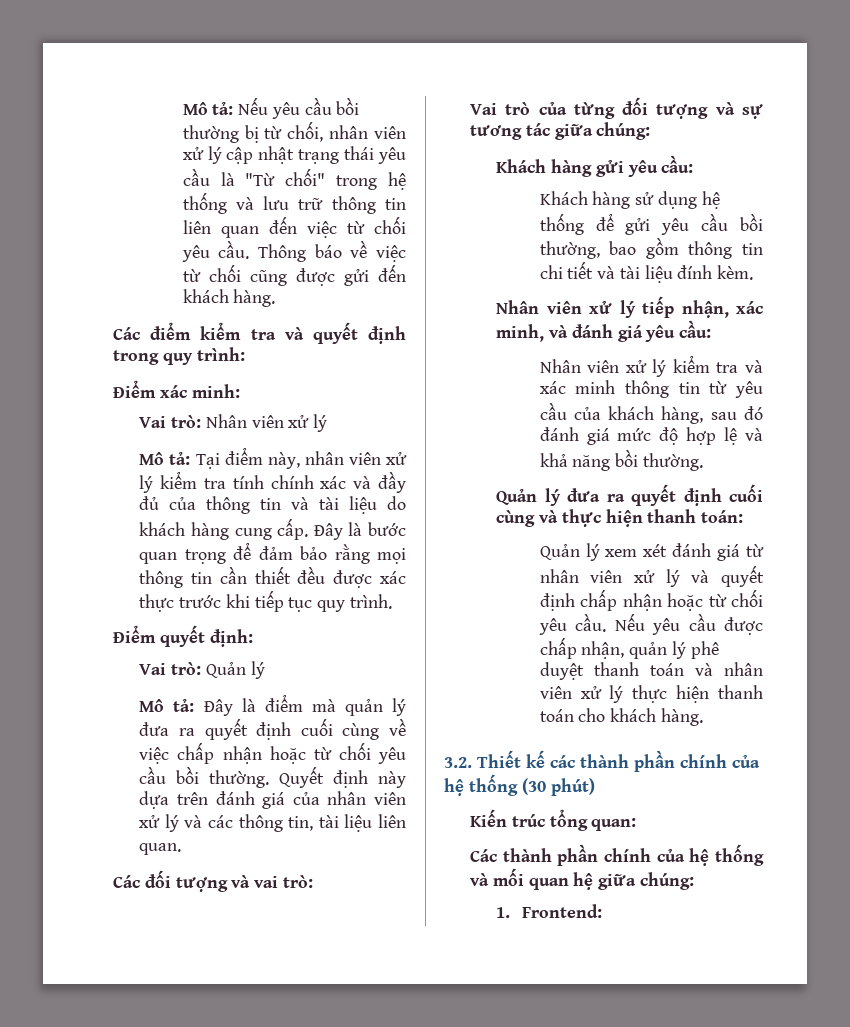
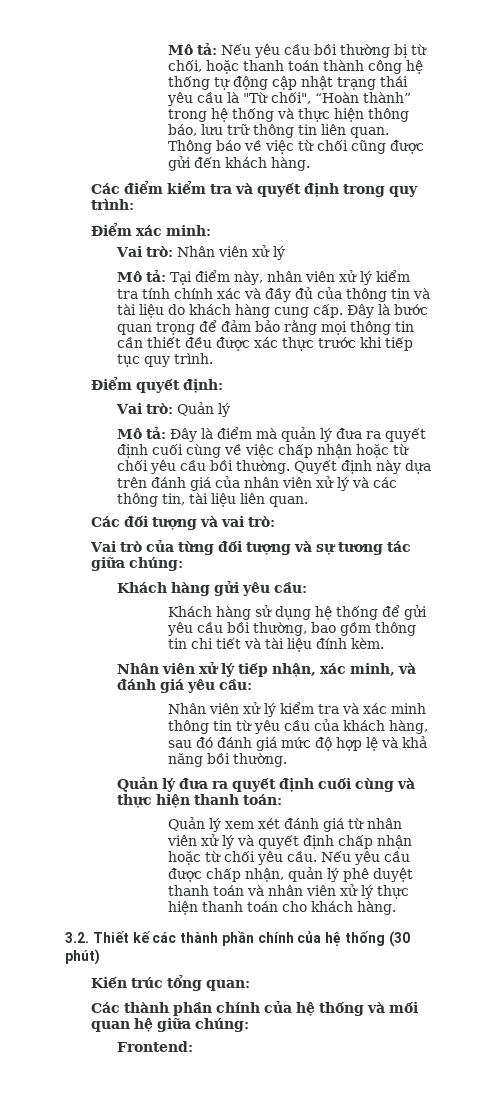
- Mô tả: Nếu yêu cầu bồi thường bị từ chối, nhân viên xử lý cập nhật trạng thái yêu cầu là "Từ chối" trong hệ thống và lưu trữ thông tin liên quan đến việc từ chối yêu cầu.
+ Mô tả: Nếu yêu cầu bồi thường bị từ chối, hoặc thanh toán thành công hệ thống tự động cập nhật trạng thái yêu cầu là "Từ chối", “Hoàn thành” trong hệ thống và thực hiện thông báo, lưu trữ thông tin liên quan.
- 1. Frontend:
+ Frontend:

